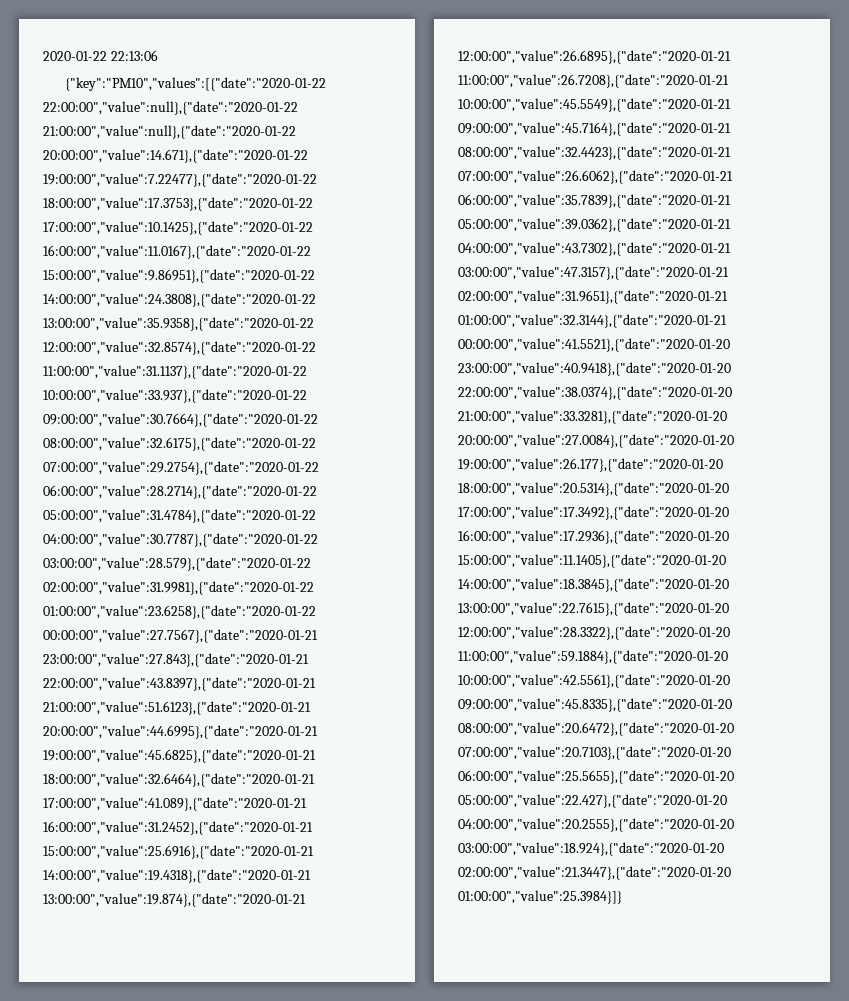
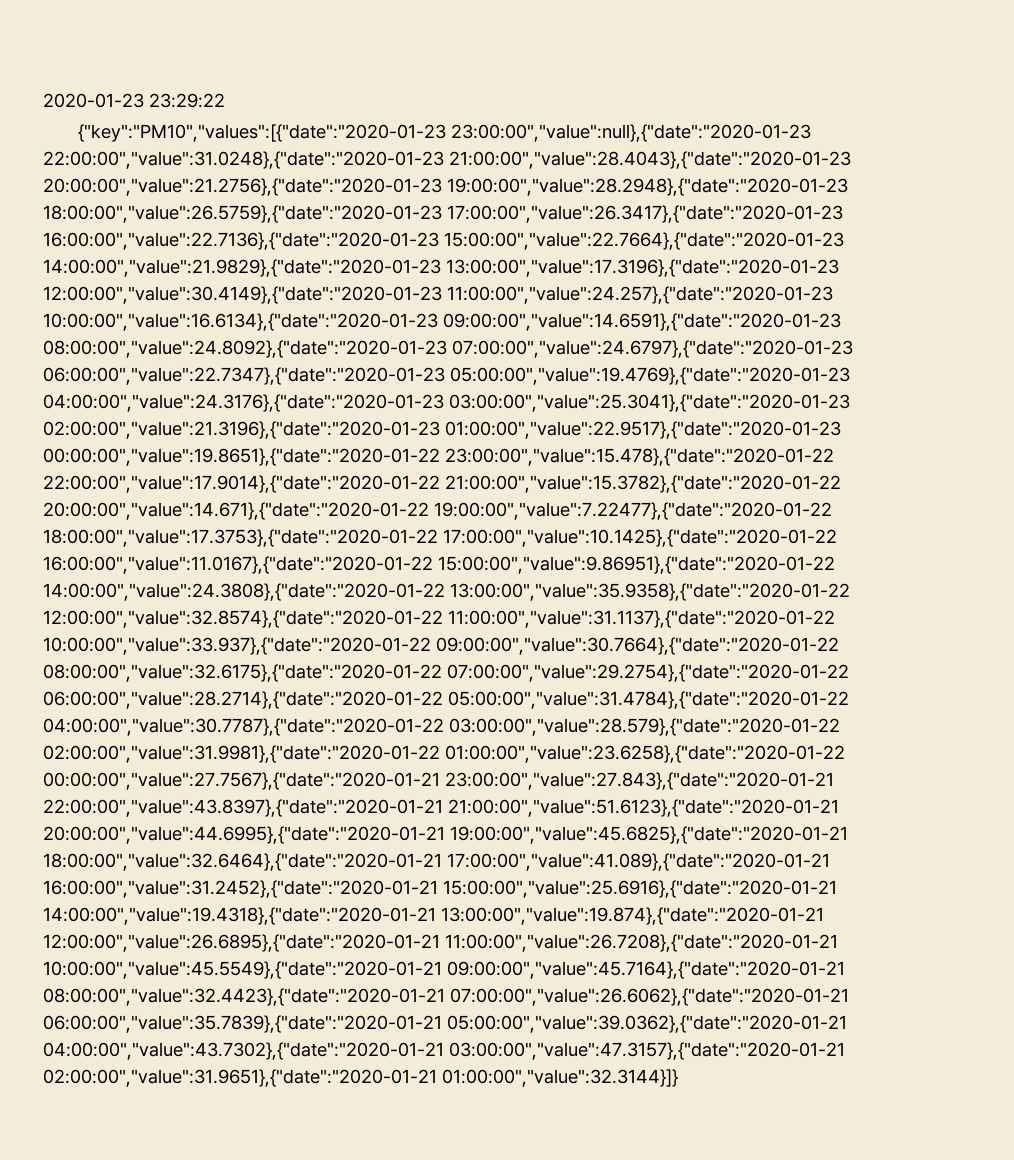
- 2020-01-22 22:13:06
- {"key":"PM10","values":[{"date":"2020-01-22 22:00:00","value":null},{"date":"2020-01-22 21:00:00","value":null},{"date":"2020-01-22 20:00:00","value":14.671},{"date":"2020-01-22 19:00:00","value":7.22477},{"date":"2020-01-22 18:00:00","value":17.3753},{"date":"2020-01-22 17:00:00","value":10.1425},{"date":"2020-01-22 16:00:00","value":11.0167},{"date":"2020-01-22 15:00:00","value":9.86951},{"date":"2020-01-22 14:00:00","value":24.3808},{"date":"2020-01-22 13:00:00","value":35.9358},{"date":"2020-01-22 12:00:00","value":32.8574},{"date":"2020-01-22 11:00:00","value":31.1137},{"date":"2020-01-22 10:00:00","value":33.937},{"date":"2020-01-22 09:00:00","value":30.7664},{"date":"2020-01-22 08:00:00","value":32.6175},{"date":"2020-01-22 07:00:00","value":29.2754},{"date":"2020-01-22 06:00:00","value":28.2714},{"date":"2020-01-22 05:00:00","value":31.4784},{"date":"2020-01-22 04:00:00","value":30.7787},{"date":"2020-01-22 03:00:00","value":28.579},{"date":"2020-01-22 02:00:00","value":31.9981},{"date":"2020-01-22 01:00:00","value":23.6258},{"date":"2020-01-22 00:00:00","value":27.7567},{"date":"2020-01-21 23:00:00","value":27.843},{"date":"2020-01-21 22:00:00","value":43.8397},{"date":"2020-01-21 21:00:00","value":51.6123},{"date":"2020-01-21 20:00:00","value":44.6995},{"date":"2020-01-21 19:00:00","value":45.6825},{"date":"2020-01-21 18:00:00","value":32.6464},{"date":"2020-01-21 17:00:00","value":41.089},{"date":"2020-01-21 16:00:00","value":31.2452},{"date":"2020-01-21 15:00:00","value":25.6916},{"date":"2020-01-21 14:00:00","value":19.4318},{"date":"2020-01-21 13:00:00","value":19.874},{"date":"2020-01-21 12:00:00","value":26.6895},{"date":"2020-01-21 11:00:00","value":26.7208},{"date":"2020-01-21 10:00:00","value":45.5549},{"date":"2020-01-21 09:00:00","value":45.7164},{"date":"2020-01-21 08:00:00","value":32.4423},{"date":"2020-01-21 07:00:00","value":26.6062},{"date":"2020-01-21 06:00:00","value":35.7839},{"date":"2020-01-21 05:00:00","value":39.0362},{"date":"2020-01-21 04:00:00","value":43.7302},{"date":"2020-01-21 03:00:00","value":47.3157},{"date":"2020-01-21 02:00:00","value":31.9651},{"date":"2020-01-21 01:00:00","value":32.3144},{"date":"2020-01-21 00:00:00","value":41.5521},{"date":"2020-01-20 23:00:00","value":40.9418},{"date":"2020-01-20 22:00:00","value":38.0374},{"date":"2020-01-20 21:00:00","value":33.3281},{"date":"2020-01-20 20:00:00","value":27.0084},{"date":"2020-01-20 19:00:00","value":26.177},{"date":"2020-01-20 18:00:00","value":20.5314},{"date":"2020-01-20 17:00:00","value":17.3492},{"date":"2020-01-20 16:00:00","value":17.2936},{"date":"2020-01-20 15:00:00","value":11.1405},{"date":"2020-01-20 14:00:00","value":18.3845},{"date":"2020-01-20 13:00:00","value":22.7615},{"date":"2020-01-20 12:00:00","value":28.3322},{"date":"2020-01-20 11:00:00","value":59.1884},{"date":"2020-01-20 10:00:00","value":42.5561},{"date":"2020-01-20 09:00:00","value":45.8335},{"date":"2020-01-20 08:00:00","value":20.6472},{"date":"2020-01-20 07:00:00","value":20.7103},{"date":"2020-01-20 06:00:00","value":25.5655},{"date":"2020-01-20 05:00:00","value":22.427},{"date":"2020-01-20 04:00:00","value":20.2555},{"date":"2020-01-20 03:00:00","value":18.924},{"date":"2020-01-20 02:00:00","value":21.3447},{"date":"2020-01-20 01:00:00","value":25.3984}]}
+ 2020-01-23 23:29:22
+ {"key":"PM10","values":[{"date":"2020-01-23 23:00:00","value":null},{"date":"2020-01-23 22:00:00","value":31.0248},{"date":"2020-01-23 21:00:00","value":28.4043},{"date":"2020-01-23 20:00:00","value":21.2756},{"date":"2020-01-23 19:00:00","value":28.2948},{"date":"2020-01-23 18:00:00","value":26.5759},{"date":"2020-01-23 17:00:00","value":26.3417},{"date":"2020-01-23 16:00:00","value":22.7136},{"date":"2020-01-23 15:00:00","value":22.7664},{"date":"2020-01-23 14:00:00","value":21.9829},{"date":"2020-01-23 13:00:00","value":17.3196},{"date":"2020-01-23 12:00:00","value":30.4149},{"date":"2020-01-23 11:00:00","value":24.257},{"date":"2020-01-23 10:00:00","value":16.6134},{"date":"2020-01-23 09:00:00","value":14.6591},{"date":"2020-01-23 08:00:00","value":24.8092},{"date":"2020-01-23 07:00:00","value":24.6797},{"date":"2020-01-23 06:00:00","value":22.7347},{"date":"2020-01-23 05:00:00","value":19.4769},{"date":"2020-01-23 04:00:00","value":24.3176},{"date":"2020-01-23 03:00:00","value":25.3041},{"date":"2020-01-23 02:00:00","value":21.3196},{"date":"2020-01-23 01:00:00","value":22.9517},{"date":"2020-01-23 00:00:00","value":19.8651},{"date":"2020-01-22 23:00:00","value":15.478},{"date":"2020-01-22 22:00:00","value":17.9014},{"date":"2020-01-22 21:00:00","value":15.3782},{"date":"2020-01-22 20:00:00","value":14.671},{"date":"2020-01-22 19:00:00","value":7.22477},{"date":"2020-01-22 18:00:00","value":17.3753},{"date":"2020-01-22 17:00:00","value":10.1425},{"date":"2020-01-22 16:00:00","value":11.0167},{"date":"2020-01-22 15:00:00","value":9.86951},{"date":"2020-01-22 14:00:00","value":24.3808},{"date":"2020-01-22 13:00:00","value":35.9358},{"date":"2020-01-22 12:00:00","value":32.8574},{"date":"2020-01-22 11:00:00","value":31.1137},{"date":"2020-01-22 10:00:00","value":33.937},{"date":"2020-01-22 09:00:00","value":30.7664},{"date":"2020-01-22 08:00:00","value":32.6175},{"date":"2020-01-22 07:00:00","value":29.2754},{"date":"2020-01-22 06:00:00","value":28.2714},{"date":"2020-01-22 05:00:00","value":31.4784},{"date":"2020-01-22 04:00:00","value":30.7787},{"date":"2020-01-22 03:00:00","value":28.579},{"date":"2020-01-22 02:00:00","value":31.9981},{"date":"2020-01-22 01:00:00","value":23.6258},{"date":"2020-01-22 00:00:00","value":27.7567},{"date":"2020-01-21 23:00:00","value":27.843},{"date":"2020-01-21 22:00:00","value":43.8397},{"date":"2020-01-21 21:00:00","value":51.6123},{"date":"2020-01-21 20:00:00","value":44.6995},{"date":"2020-01-21 19:00:00","value":45.6825},{"date":"2020-01-21 18:00:00","value":32.6464},{"date":"2020-01-21 17:00:00","value":41.089},{"date":"2020-01-21 16:00:00","value":31.2452},{"date":"2020-01-21 15:00:00","value":25.6916},{"date":"2020-01-21 14:00:00","value":19.4318},{"date":"2020-01-21 13:00:00","value":19.874},{"date":"2020-01-21 12:00:00","value":26.6895},{"date":"2020-01-21 11:00:00","value":26.7208},{"date":"2020-01-21 10:00:00","value":45.5549},{"date":"2020-01-21 09:00:00","value":45.7164},{"date":"2020-01-21 08:00:00","value":32.4423},{"date":"2020-01-21 07:00:00","value":26.6062},{"date":"2020-01-21 06:00:00","value":35.7839},{"date":"2020-01-21 05:00:00","value":39.0362},{"date":"2020-01-21 04:00:00","value":43.7302},{"date":"2020-01-21 03:00:00","value":47.3157},{"date":"2020-01-21 02:00:00","value":31.9651},{"date":"2020-01-21 01:00:00","value":32.3144}]}

